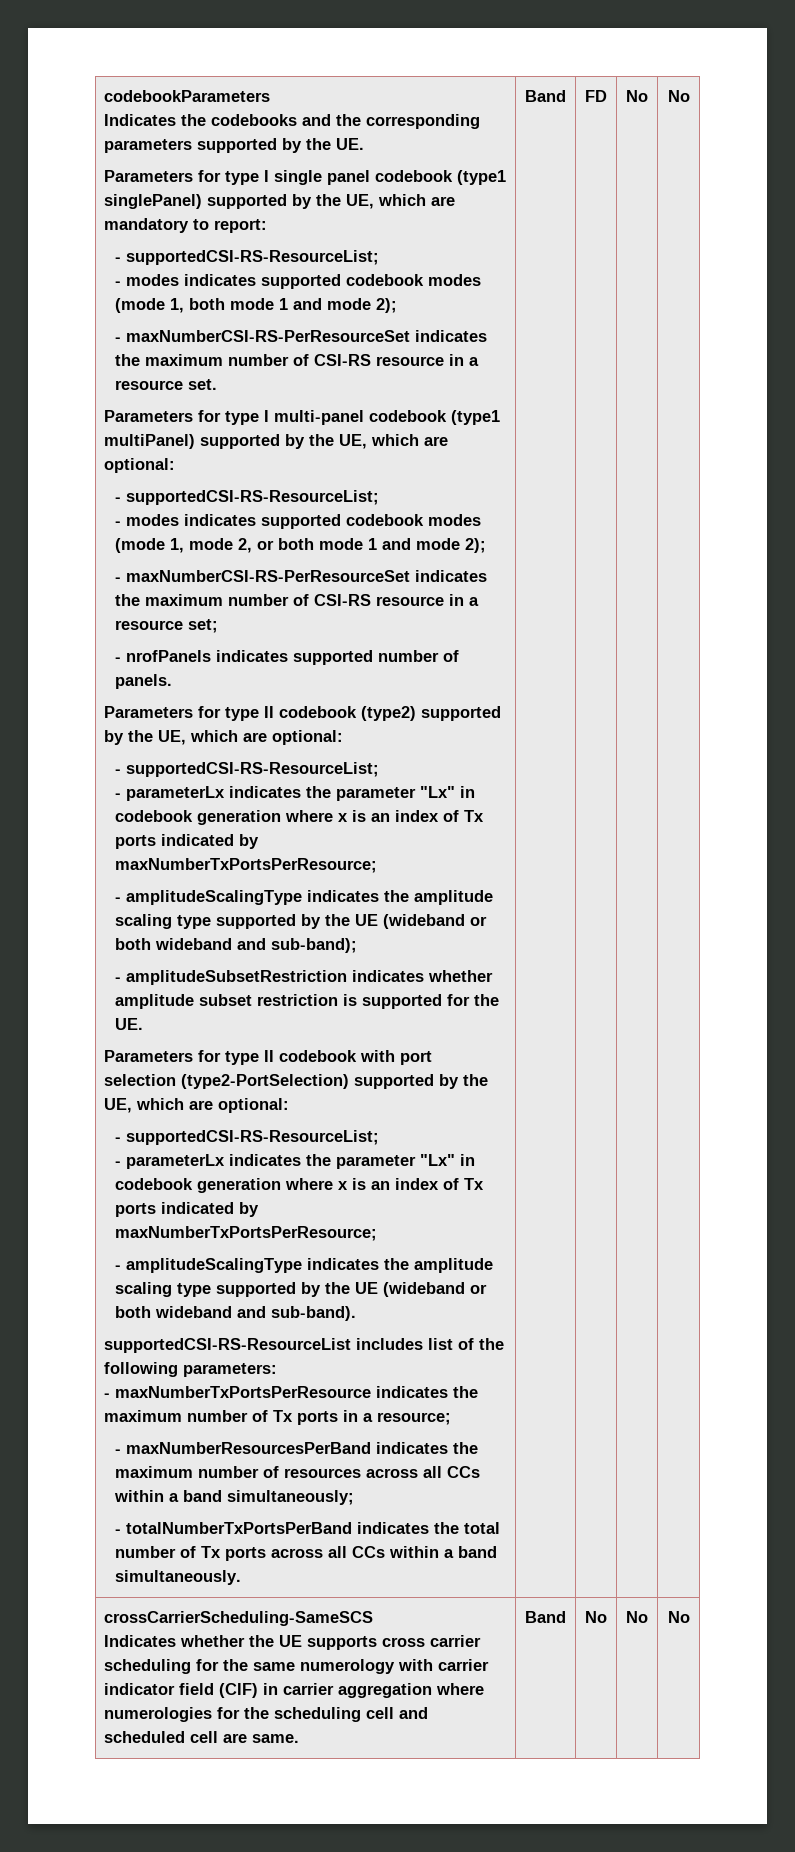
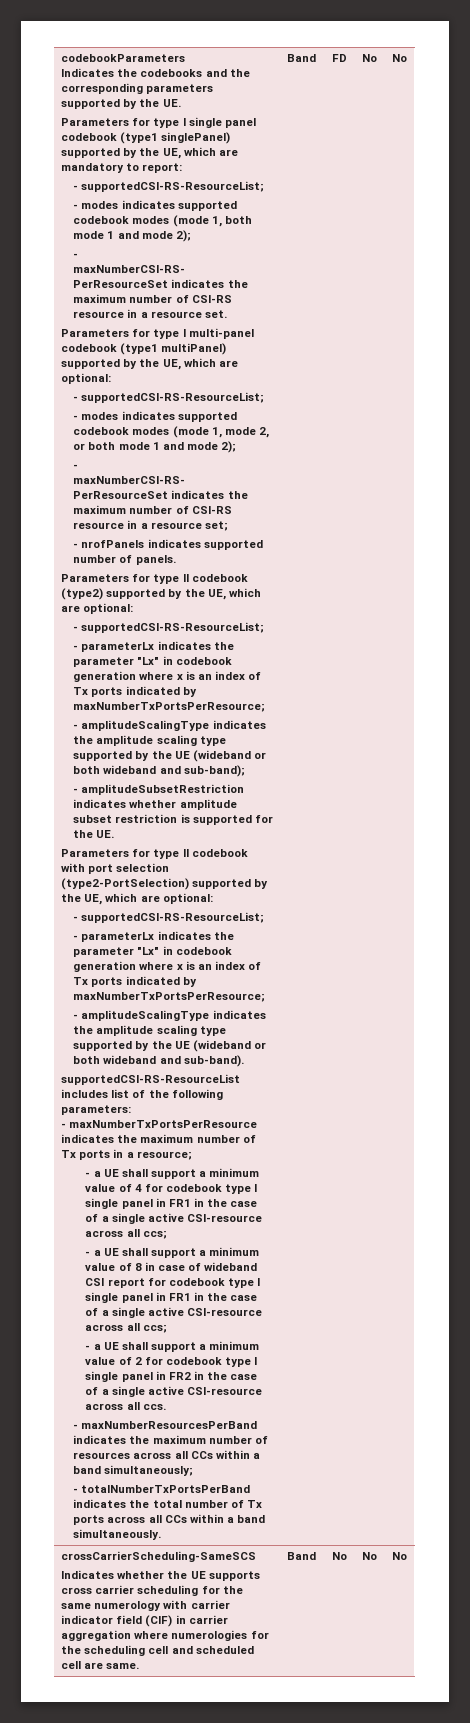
+ - a UE shall support a minimum value of 4 for codebook type I single panel in FR1 in the case of a single active CSI-resource across all ccs;
+ - a UE shall support a minimum value of 8 in case of wideband CSI report for codebook type I single panel in FR1 in the case of a single active CSI-resource across all ccs;
+ - a UE shall support a minimum value of 2 for codebook type I single panel in FR2 in the case of a single active CSI-resource across all ccs.

